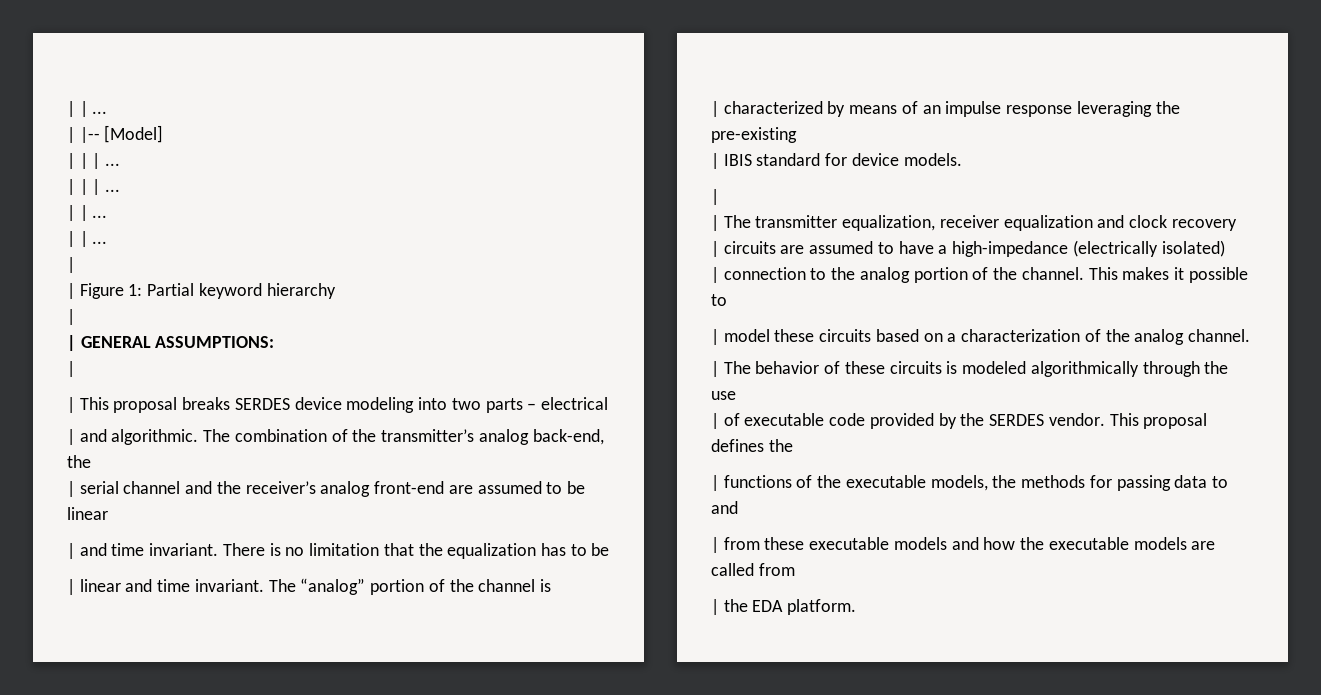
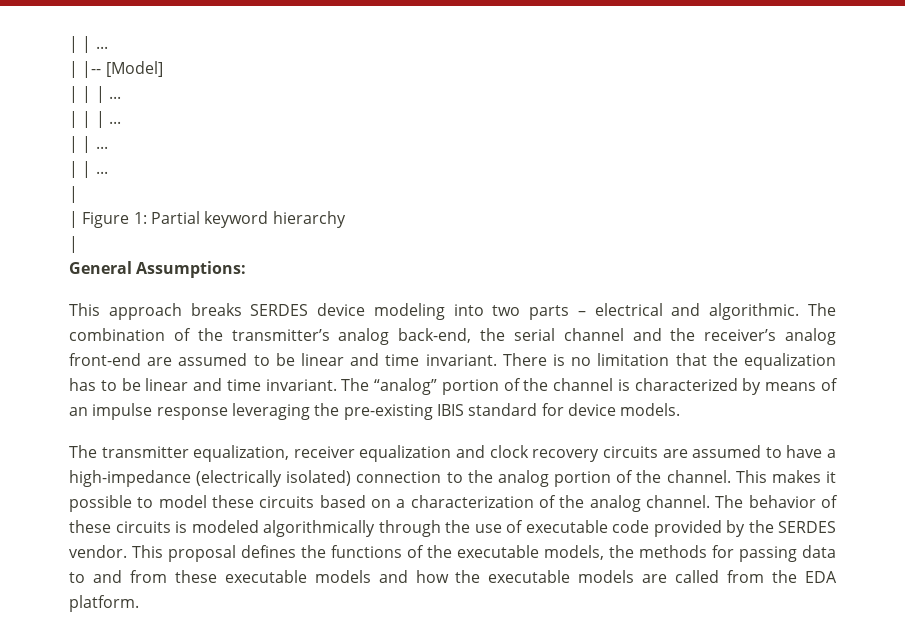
- | GENERAL ASSUMPTIONS:
- |
- | This proposal breaks SERDES device modeling into two parts – electrical
- | and algorithmic.
+ General Assumptions:
+ This approach breaks SERDES device modeling into two parts – electrical and algorithmic.
- The combination of the transmitter’s analog back-end, the
- | serial channel and the receiver’s analog front-end are assumed to be linear
- | and time invariant.
+ The combination of the transmitter’s analog back-end, the serial channel and the receiver’s analog front-end are assumed to be linear and time invariant.
- There is no limitation that the equalization has to be
- | linear and time invariant.
+ There is no limitation that the equalization has to be linear and time invariant.
- The “analog” portion of the channel is
- | characterized by means of an impulse response leveraging the pre-existing
- | IBIS standard for device models.
- |
- | The transmitter equalization, receiver equalization and clock recovery
- | circuits are assumed to have a high-impedance (electrically isolated)
- | connection to the analog portion of the channel.
+ The “analog” portion of the channel is characterized by means of an impulse response leveraging the pre-existing IBIS standard for device models.
+ The transmitter equalization, receiver equalization and clock recovery circuits are assumed to have a high-impedance (electrically isolated) connection to the analog portion of the channel.
- This makes it possible to
- | model these circuits based on a characterization of the analog channel.
- | The behavior of these circuits is modeled algorithmically through the use
- | of executable code provided by the SERDES vendor.
+ This makes it possible to model these circuits based on a characterization of the analog channel. The behavior of these circuits is modeled algorithmically through the use of executable code provided by the SERDES vendor.
- This proposal defines the
- | functions of the executable models, the methods for passing data to and
- | from these executable models and how the executable models are called from
- | the EDA platform.
+ This proposal defines the functions of the executable models, the methods for passing data to and from these executable models and how the executable models are called from the EDA platform.

